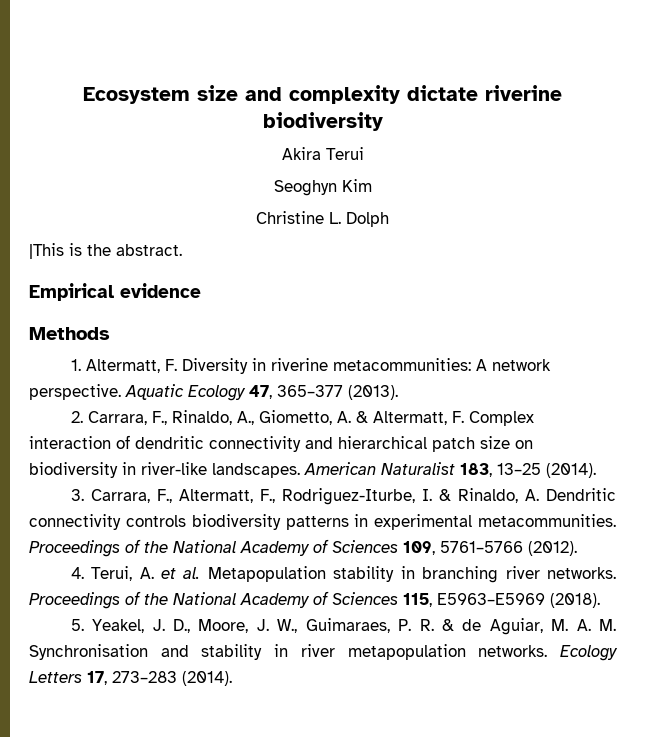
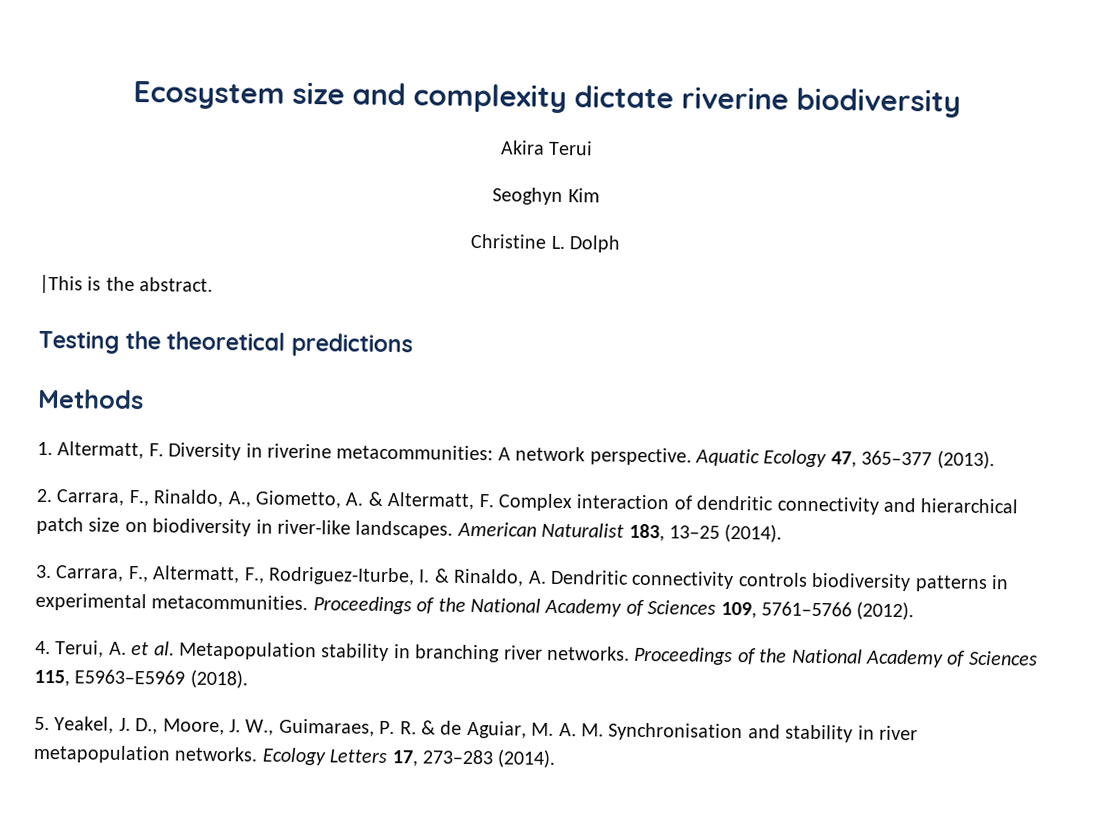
- Empirical evidence
+ Testing the theoretical predictions

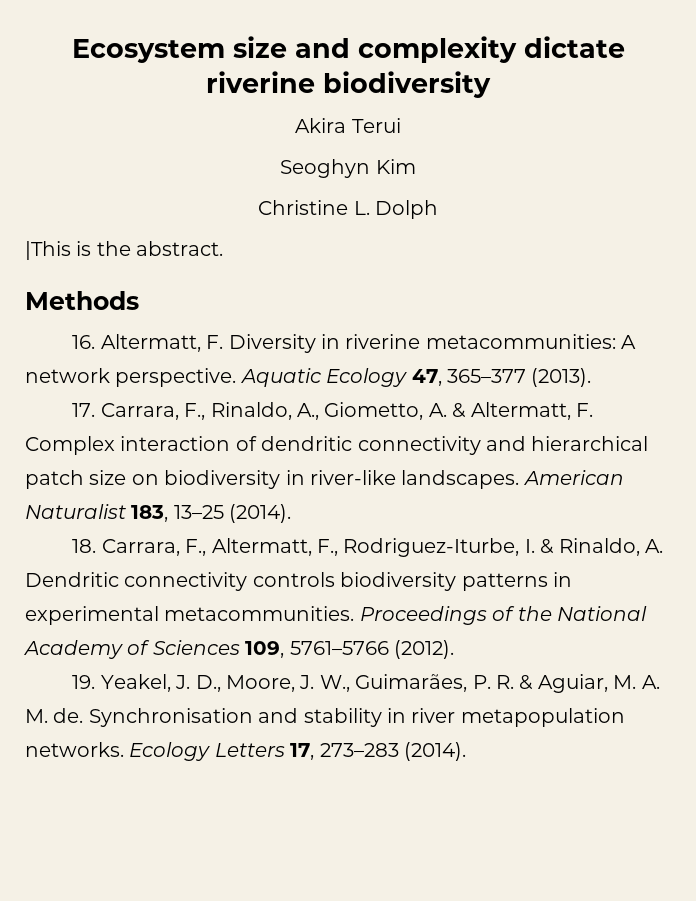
- Testing the theoretical predictions
- 1. Altermatt, F. Diversity in riverine metacommunities: A network perspective.
+ 16. Altermatt, F. Diversity in riverine metacommunities: A network perspective.
- 2. Carrara, F., Rinaldo, A., Giometto, A. & Altermatt, F. Complex interaction of dendritic connectivity and hierarchical patch size on biodiversity in river-like landscapes.
+ 17. Carrara, F., Rinaldo, A., Giometto, A. & Altermatt, F. Complex interaction of dendritic connectivity and hierarchical patch size on biodiversity in river-like landscapes.
- 3. Carrara, F., Altermatt, F., Rodriguez-Iturbe, I. & Rinaldo, A. Dendritic connectivity controls biodiversity patterns in experimental metacommunities.
+ 18. Carrara, F., Altermatt, F., Rodriguez-Iturbe, I. & Rinaldo, A. Dendritic connectivity controls biodiversity patterns in experimental metacommunities.
- 4. Terui, A. et al. Metapopulation stability in branching river networks. Proceedings of the National Academy of Sciences 115, E5963–E5969 (2018).
- 5. Yeakel, J. D., Moore, J. W., Guimaraes, P. R. & de Aguiar, M. A. M. Synchronisation and stability in river metapopulation networks.
+ 19. Yeakel, J. D., Moore, J. W., Guimarães, P. R. & Aguiar, M. A. M. de. Synchronisation and stability in river metapopulation networks.

